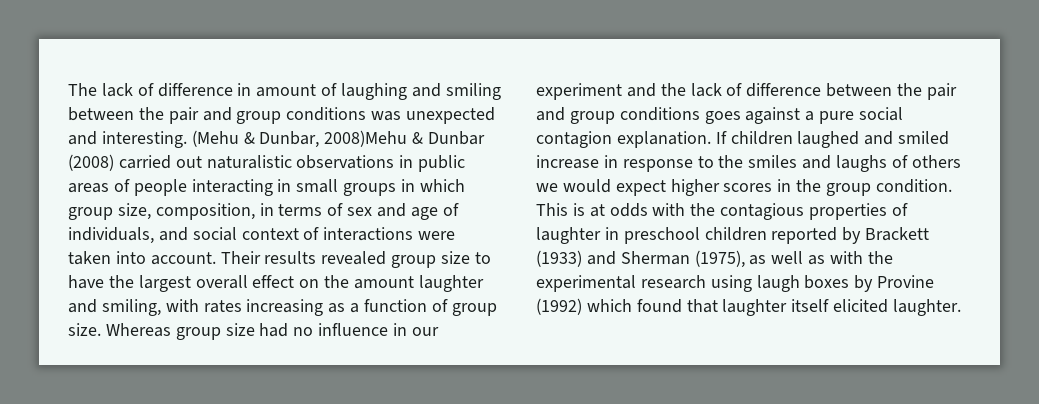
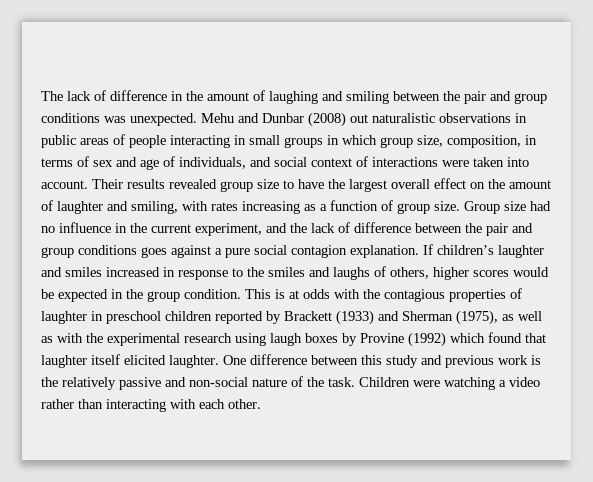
- The lack of difference in amount of laughing and smiling between the pair and group conditions was unexpected and interesting. (Mehu & Dunbar, 2008)Mehu & Dunbar (2008) carried out naturalistic observations in public areas of people interacting in small groups in which group size, composition, in terms of sex and age of individuals, and social context of interactions were taken into account.
+ The lack of difference in the amount of laughing and smiling between the pair and group conditions was unexpected. Mehu and Dunbar (2008) out naturalistic observations in public areas of people interacting in small groups in which group size, composition, in terms of sex and age of individuals, and social context of interactions were taken into account.
- Their results revealed group size to have the largest overall effect on the amount laughter and smiling, with rates increasing as a function of group size.
+ Their results revealed group size to have the largest overall effect on the amount of laughter and smiling, with rates increasing as a function of group size.
- Whereas group size had no influence in our experiment and the lack of difference between the pair and group conditions goes against a pure social contagion explanation.
+ Group size had no influence in the current experiment, and the lack of difference between the pair and group conditions goes against a pure social contagion explanation.
- If children laughed and smiled increase in response to the smiles and laughs of others we would expect higher scores in the group condition.
+ If children’s laughter and smiles increased in response to the smiles and laughs of others, higher scores would be expected in the group condition.
+ One difference between this study and previous work is the relatively passive and non-social nature of the task. Children were watching a video rather than interacting with each other.

